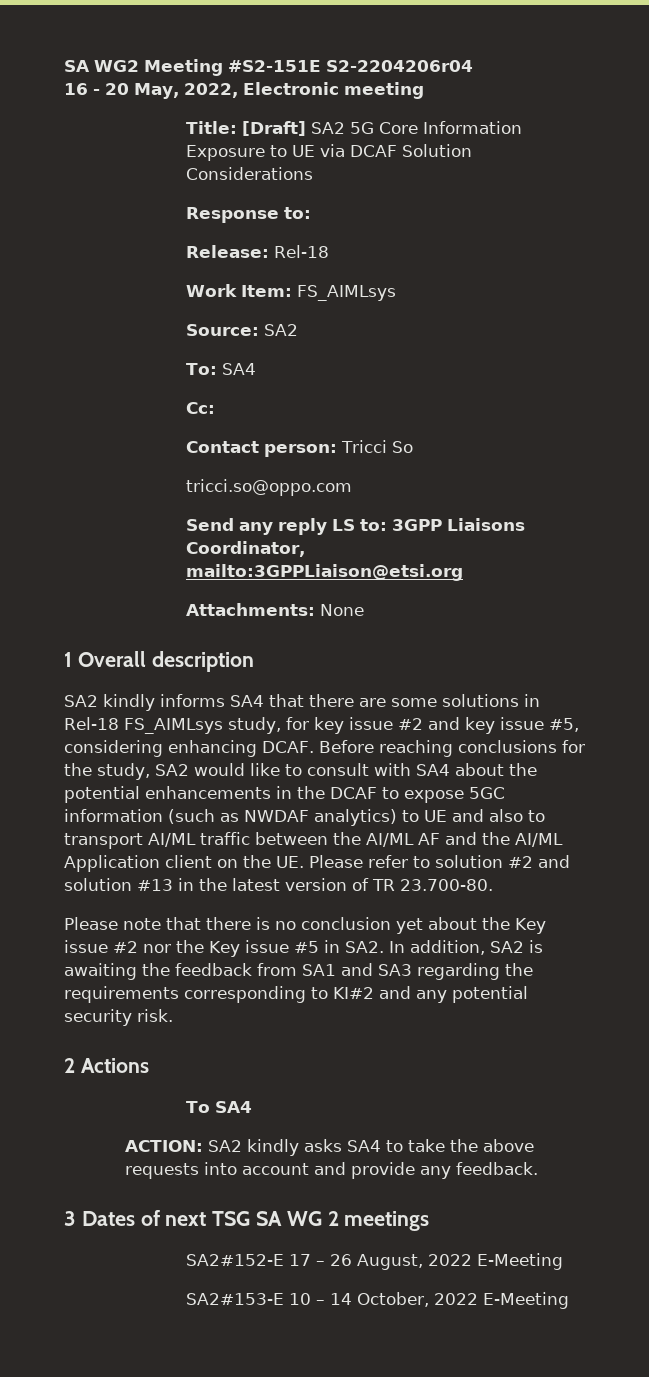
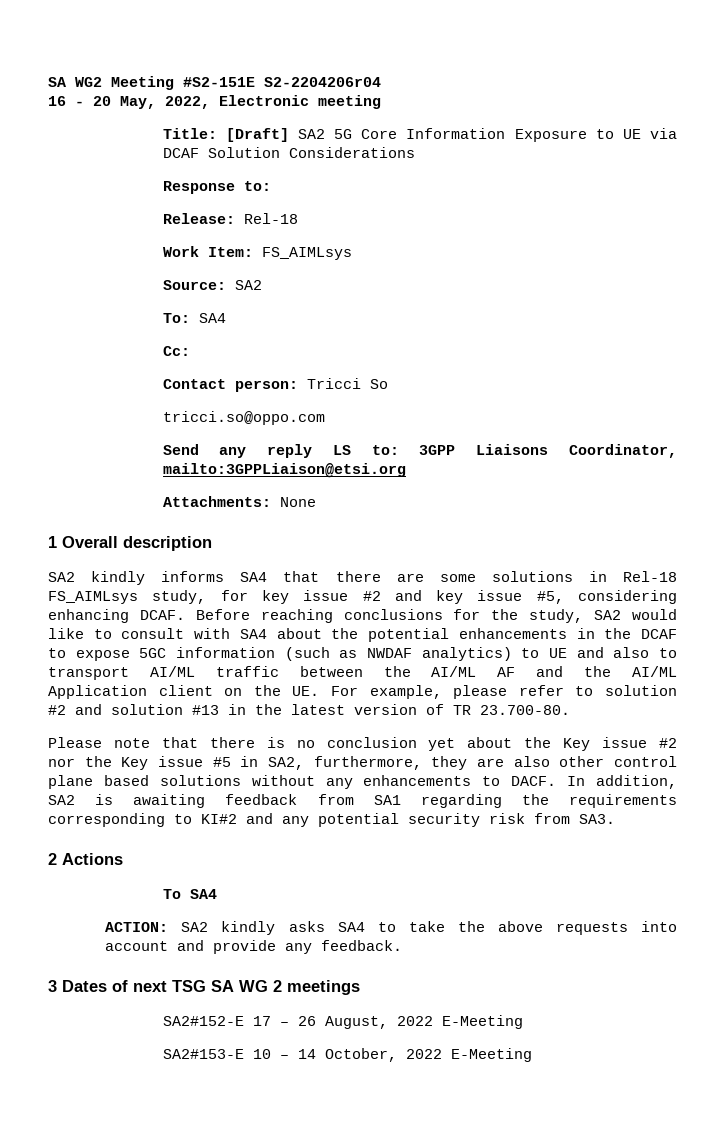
- Before reaching conclusions for the study, SA2 would like to consult with SA4 about the potential enhancements in the DCAF to expose 5GC information (such as NWDAF analytics) to UE and also to transport AI/ML traffic between the AI/ML AF and the AI/ML Application client on the UE. Please refer to solution #2 and solution #13 in the latest version of TR 23.700-80.
+ Before reaching conclusions for the study, SA2 would like to consult with SA4 about the potential enhancements in the DCAF to expose 5GC information (such as NWDAF analytics) to UE and also to transport AI/ML traffic between the AI/ML AF and the AI/ML Application client on the UE. For example, please refer to solution #2 and solution #13 in the latest version of TR 23.700-80.
- Please note that there is no conclusion yet about the Key issue #2 nor the Key issue #5 in SA2. In addition, SA2 is awaiting the feedback from SA1 and SA3 regarding the requirements corresponding to KI#2 and any potential security risk.
+ Please note that there is no conclusion yet about the Key issue #2 nor the Key issue #5 in SA2, furthermore, they are also other control plane based solutions without any enhancements to DACF. In addition, SA2 is awaiting feedback from SA1 regarding the requirements corresponding to KI#2 and any potential security risk from SA3.

